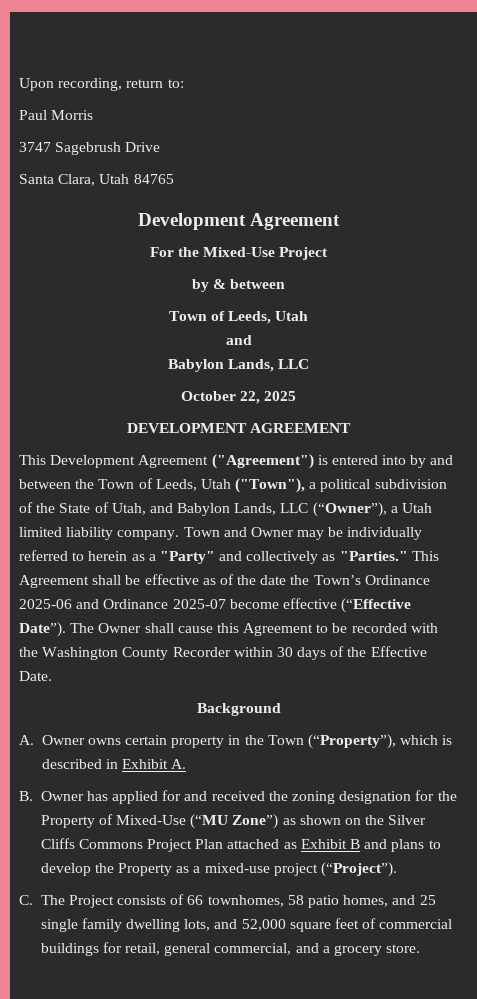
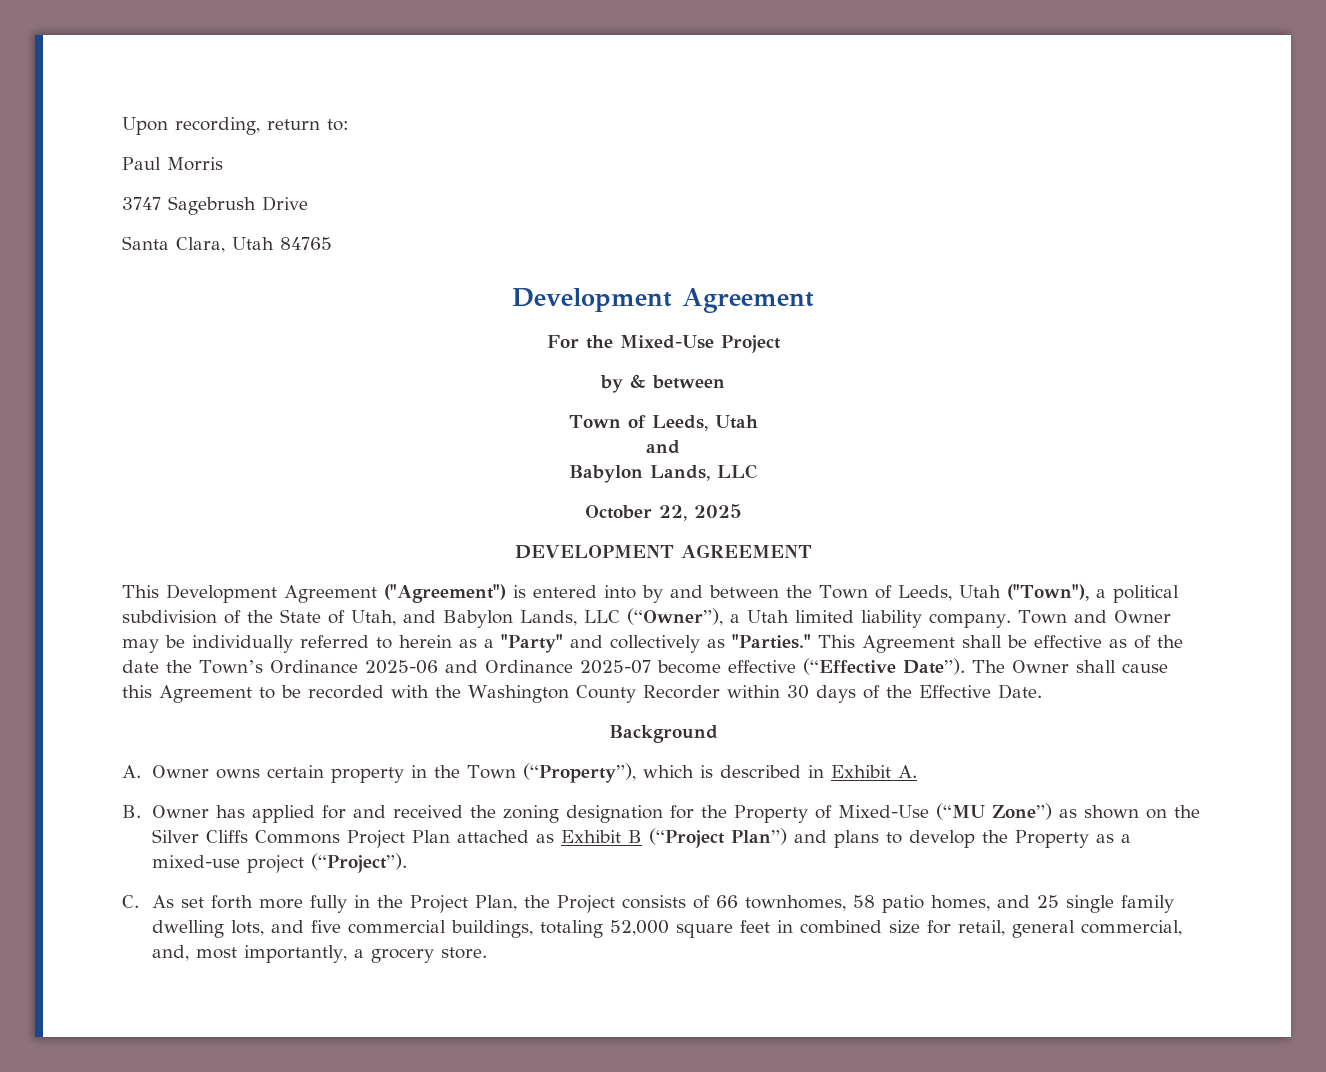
- B. Owner has applied for and received the zoning designation for the Property of Mixed-Use (“MU Zone”) as shown on the Silver Cliffs Commons Project Plan attached as Exhibit B and plans to develop the Property as a mixed-use project (“Project”).
+ B. Owner has applied for and received the zoning designation for the Property of Mixed-Use (“MU Zone”) as shown on the Silver Cliffs Commons Project Plan attached as Exhibit B (“Project Plan”) and plans to develop the Property as a mixed-use project (“Project”).
- C. The Project consists of 66 townhomes, 58 patio homes, and 25 single family dwelling lots, and 52,000 square feet of commercial buildings for retail, general commercial, and a grocery store.
+ C. As set forth more fully in the Project Plan, the Project consists of 66 townhomes, 58 patio homes, and 25 single family dwelling lots, and five commercial buildings, totaling 52,000 square feet in combined size for retail, general commercial, and, most importantly, a grocery store.

